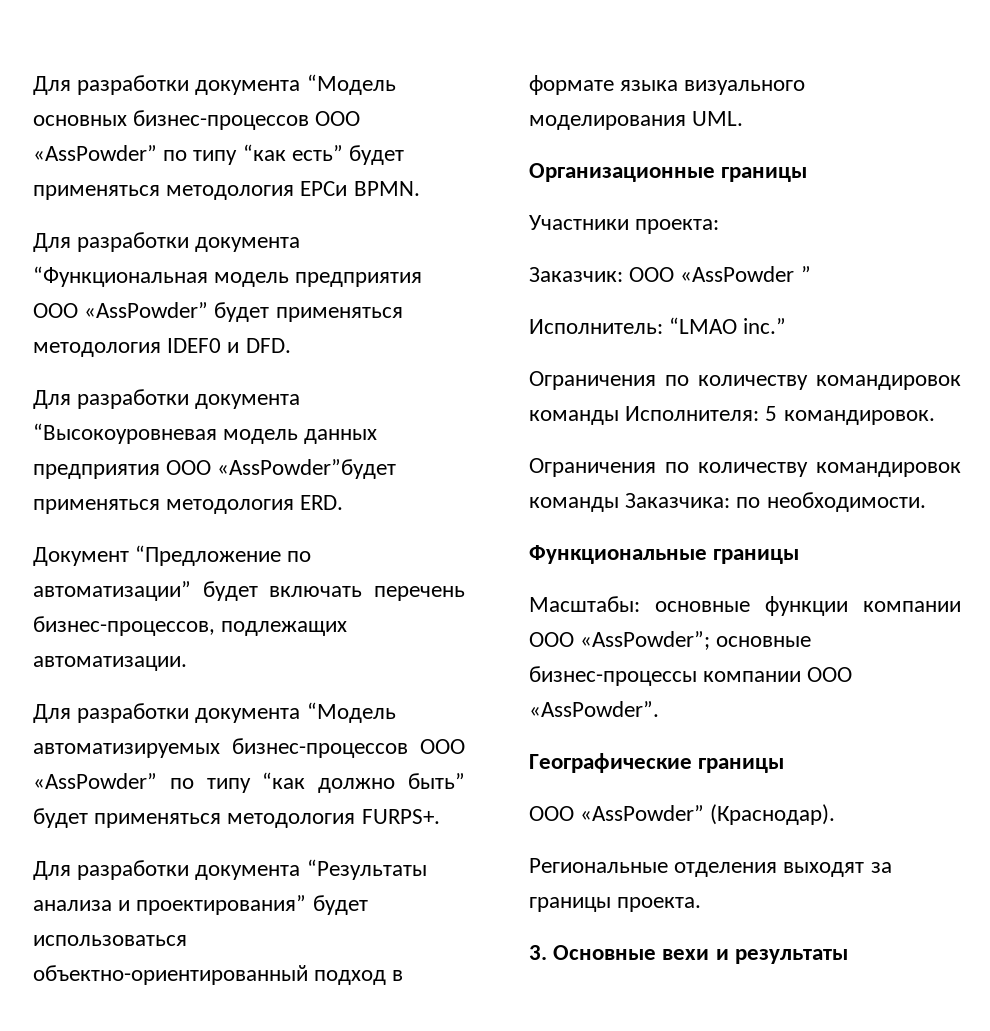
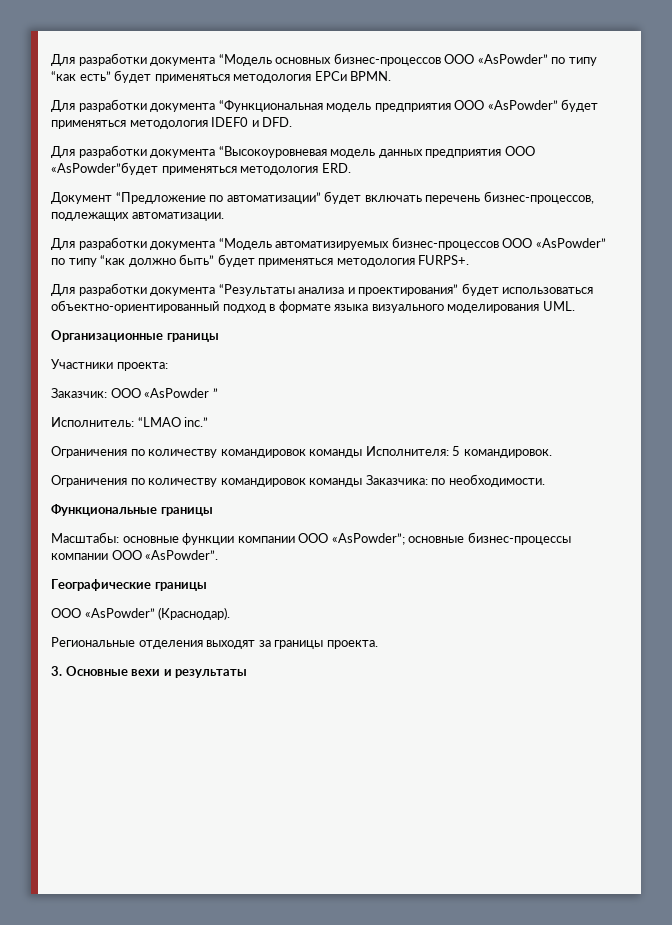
- Для разработки документа “Модель основных бизнес-процессов ООО «AssPowder” по типу “как есть” будет применяться методология EPCи BPMN.
+ Для разработки документа “Модель основных бизнес-процессов ООО «AsPowder” по типу “как есть” будет применяться методология EPCи BPMN.
- Для разработки документа “Функциональная модель предприятия ООО «AssPowder” будет применяться методология IDEF0 и DFD.
+ Для разработки документа “Функциональная модель предприятия ООО «AsPowder” будет применяться методология IDEF0 и DFD.
- Для разработки документа “Высокоуровневая модель данных предприятия ООО «AssPowder”будет применяться методология ERD.
+ Для разработки документа “Высокоуровневая модель данных предприятия ООО «AsPowder”будет применяться методология ERD.
- Для разработки документа “Модель автоматизируемых бизнес-процессов ООО «AssPowder” по типу “как должно быть” будет применяться методология FURPS+.
+ Для разработки документа “Модель автоматизируемых бизнес-процессов ООО «AsPowder” по типу “как должно быть” будет применяться методология FURPS+.
- Заказчик: ООО «AssPowder ”
+ Заказчик: ООО «AsPowder ”
- Масштабы: основные функции компании ООО «AssPowder”; основные бизнес-процессы компании ООО «AssPowder”.
+ Масштабы: основные функции компании ООО «AsPowder”; основные бизнес-процессы компании ООО «AsPowder”.
- ООО «AssPowder” (Краснодар).
+ ООО «AsPowder” (Краснодар).

